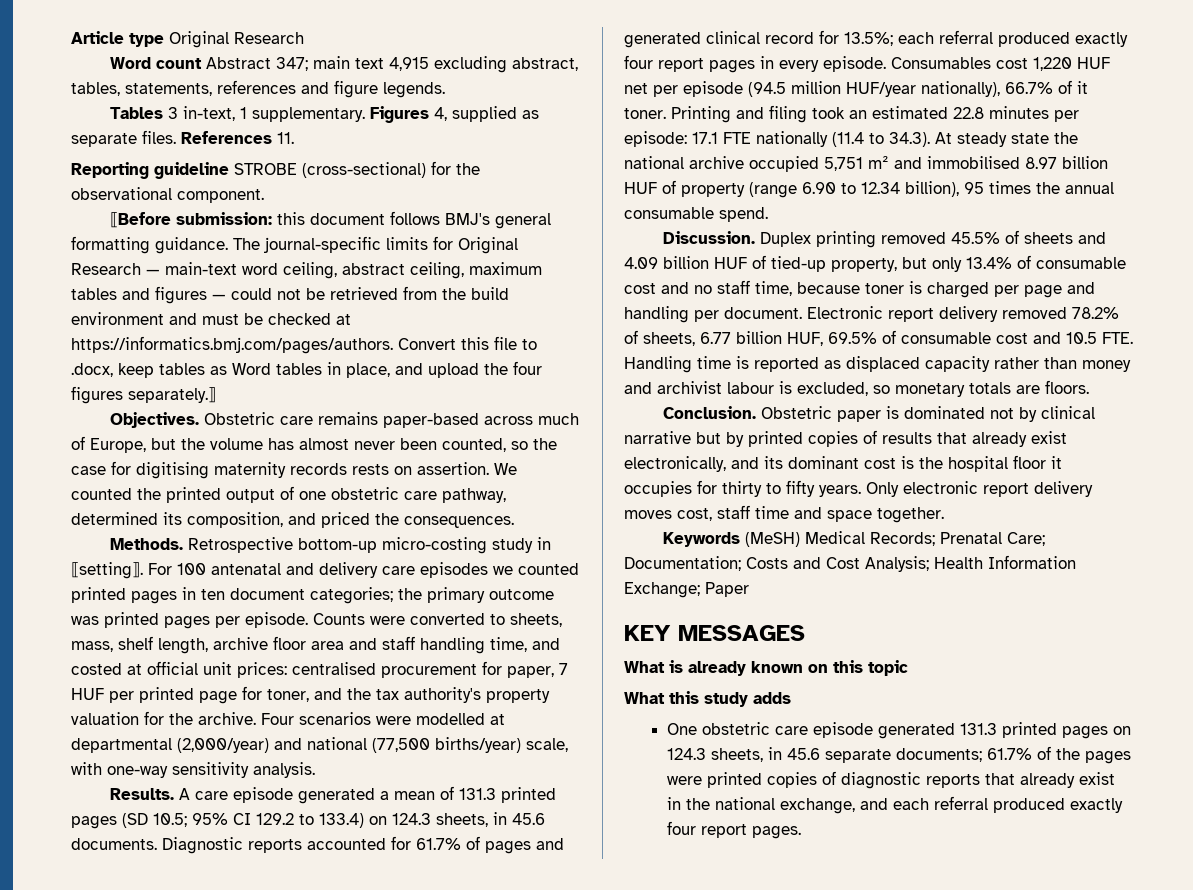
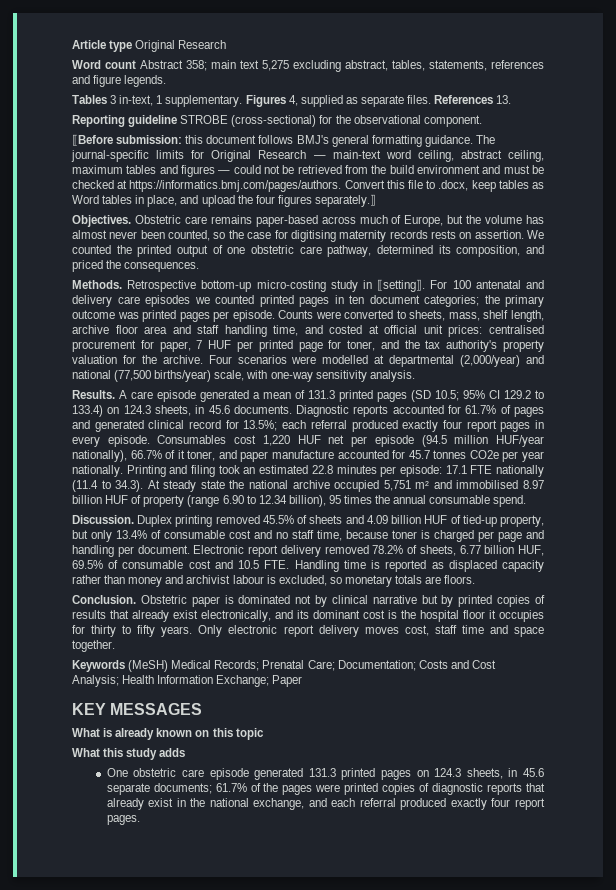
- Word count Abstract 347; main text 4,915 excluding abstract, tables, statements, references and figure legends.
+ Word count Abstract 358; main text 5,275 excluding abstract, tables, statements, references and figure legends.
- References 11.
+ References 13.
- Consumables cost 1,220 HUF net per episode (94.5 million HUF/year nationally), 66.7% of it toner.
+ Consumables cost 1,220 HUF net per episode (94.5 million HUF/year nationally), 66.7% of it toner, and paper manufacture accounted for 45.7 tonnes CO2e per year nationally.

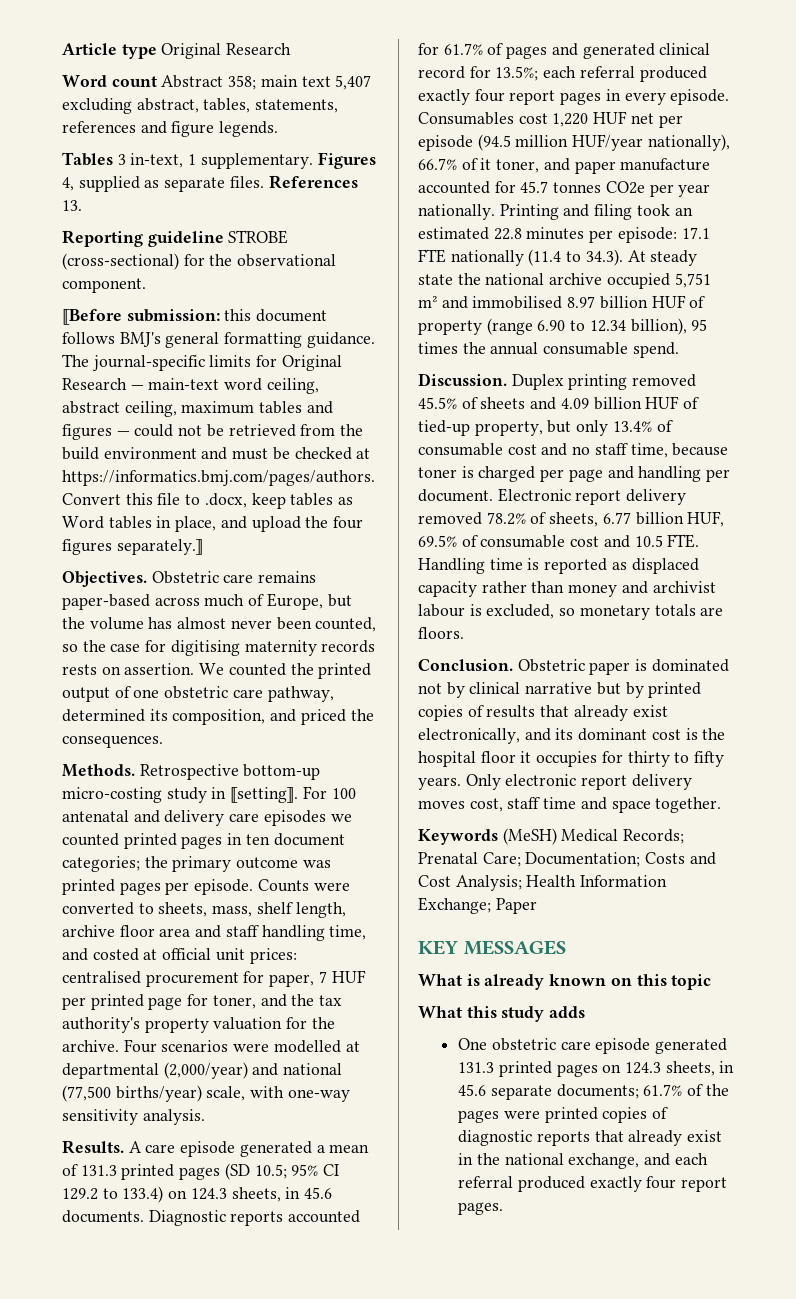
- Word count Abstract 358; main text 5,275 excluding abstract, tables, statements, references and figure legends.
+ Word count Abstract 358; main text 5,407 excluding abstract, tables, statements, references and figure legends.

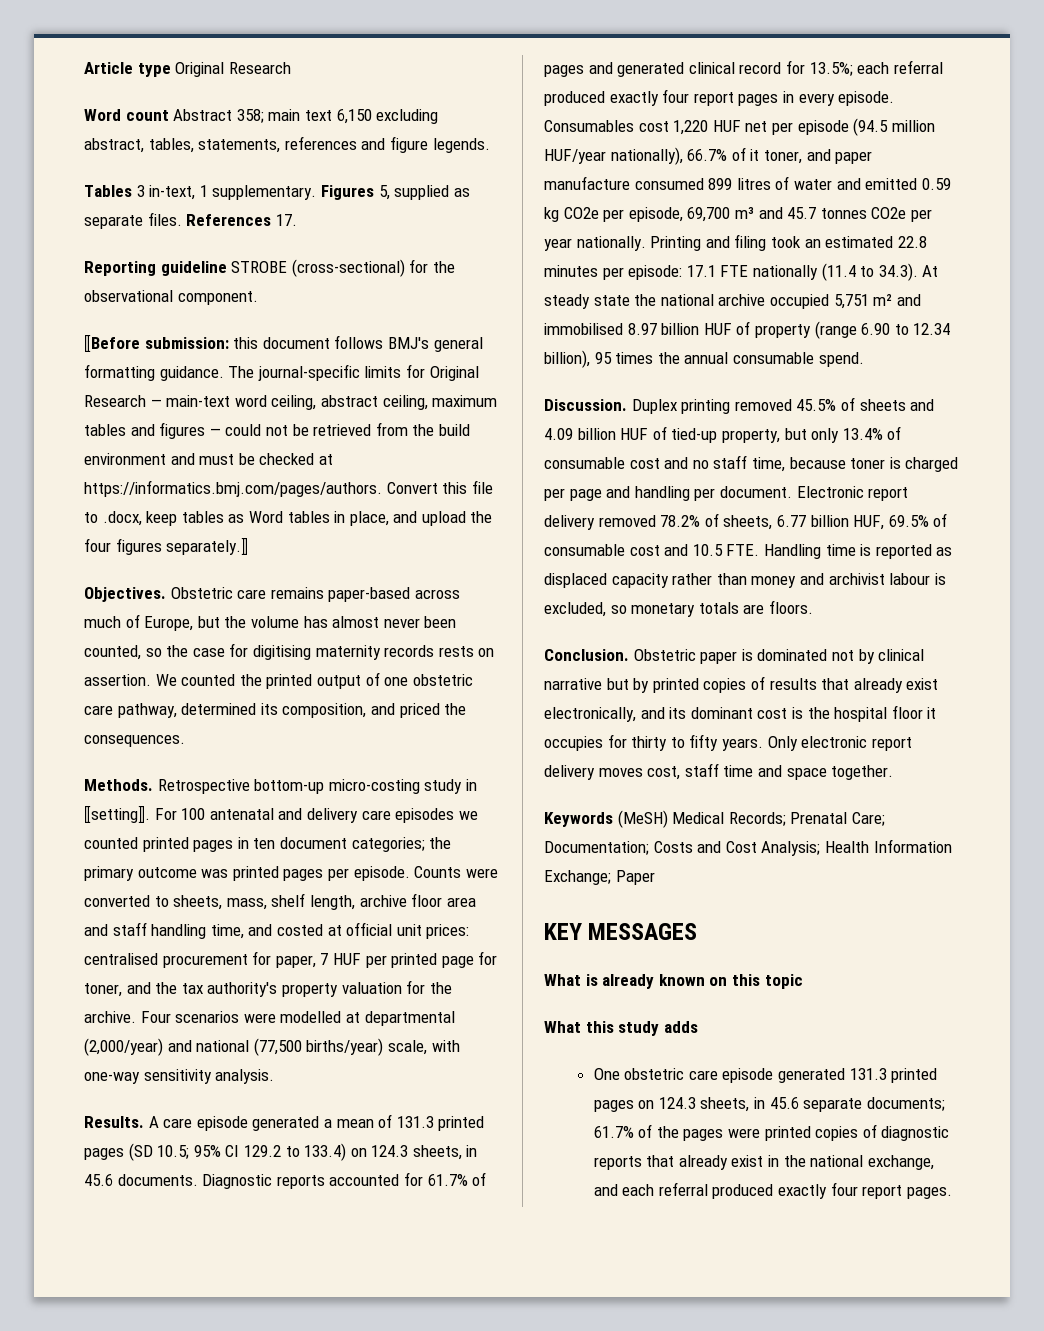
- Word count Abstract 358; main text 5,407 excluding abstract, tables, statements, references and figure legends.
+ Word count Abstract 358; main text 6,150 excluding abstract, tables, statements, references and figure legends.
- Figures 4, supplied as separate files.
+ Figures 5, supplied as separate files.
- References 13.
+ References 17.
- Consumables cost 1,220 HUF net per episode (94.5 million HUF/year nationally), 66.7% of it toner, and paper manufacture accounted for 45.7 tonnes CO2e per year nationally.
+ Consumables cost 1,220 HUF net per episode (94.5 million HUF/year nationally), 66.7% of it toner, and paper manufacture consumed 899 litres of water and emitted 0.59 kg CO2e per episode, 69,700 m³ and 45.7 tonnes CO2e per year nationally.

